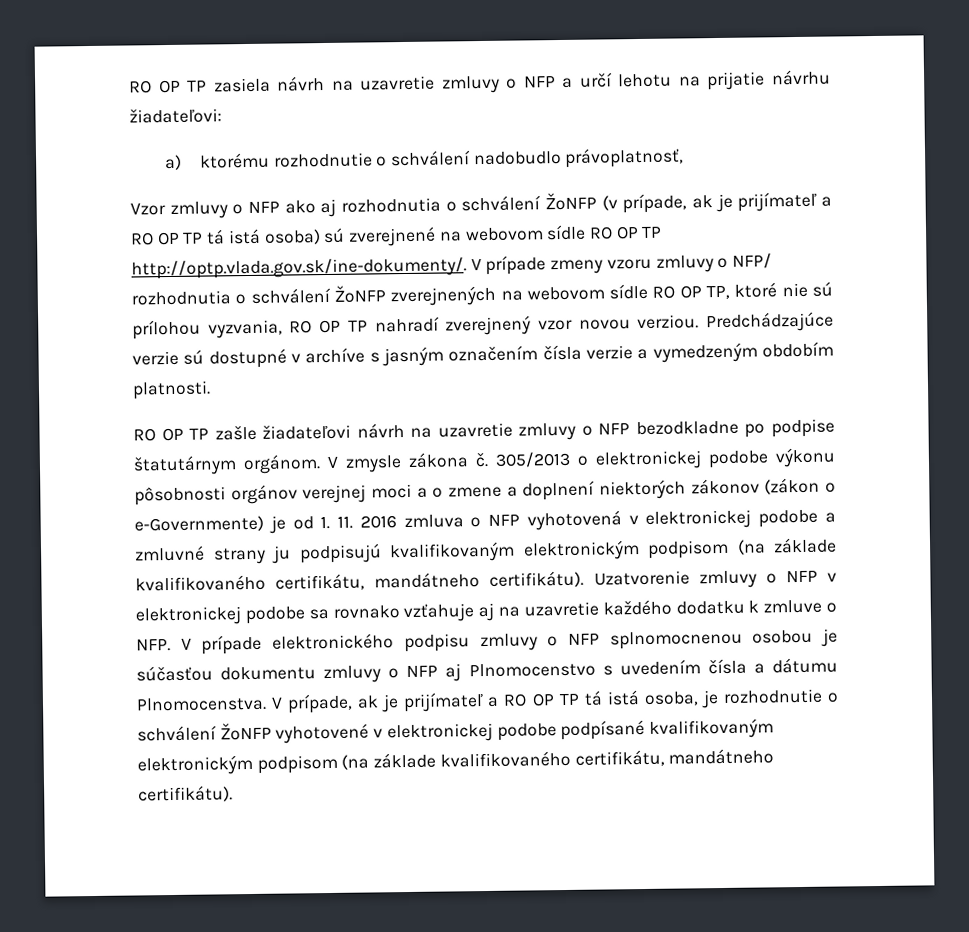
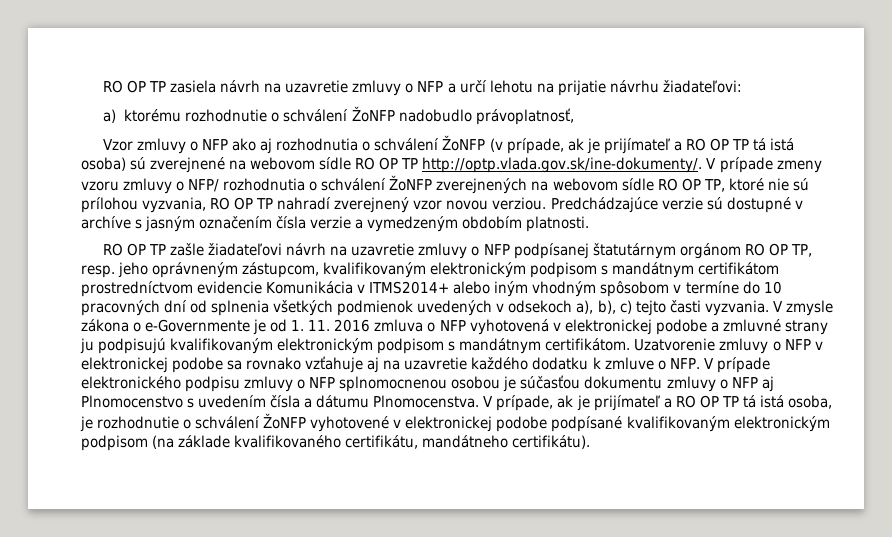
- a) ktorému rozhodnutie o schválení nadobudlo právoplatnosť,
+ a) ktorému rozhodnutie o schválení ŽoNFP nadobudlo právoplatnosť,
- RO OP TP zašle žiadateľovi návrh na uzavretie zmluvy o NFP bezodkladne po podpise štatutárnym orgánom. V zmysle zákona č. 305/2013 o elektronickej podobe výkonu pôsobnosti orgánov verejnej moci a o zmene a doplnení niektorých zákonov (zákon o e-Governmente) je od 1. 11. 2016 zmluva o NFP vyhotovená v elektronickej podobe a zmluvné strany ju podpisujú kvalifikovaným elektronickým podpisom (na základe kvalifikovaného certifikátu, mandátneho certifikátu).
+ RO OP TP zašle žiadateľovi návrh na uzavretie zmluvy o NFP podpísanej štatutárnym orgánom RO OP TP, resp. jeho oprávneným zástupcom, kvalifikovaným elektronickým podpisom s mandátnym certifikátom prostredníctvom evidencie Komunikácia v ITMS2014+ alebo iným vhodným spôsobom v termíne do 10 pracovných dní od splnenia všetkých podmienok uvedených v odsekoch a), b), c) tejto časti vyzvania. V zmysle zákona o e-Governmente je od 1. 11. 2016 zmluva o NFP vyhotovená v elektronickej podobe a zmluvné strany ju podpisujú kvalifikovaným elektronickým podpisom s mandátnym certifikátom.

